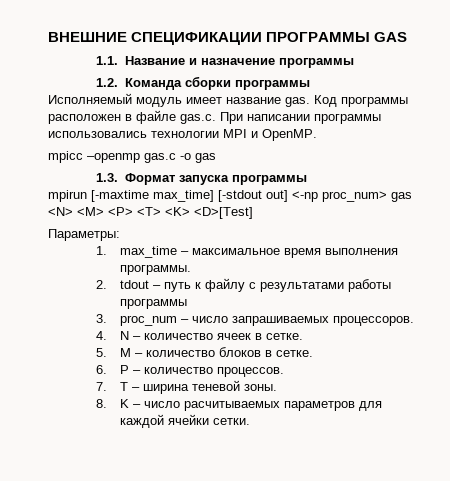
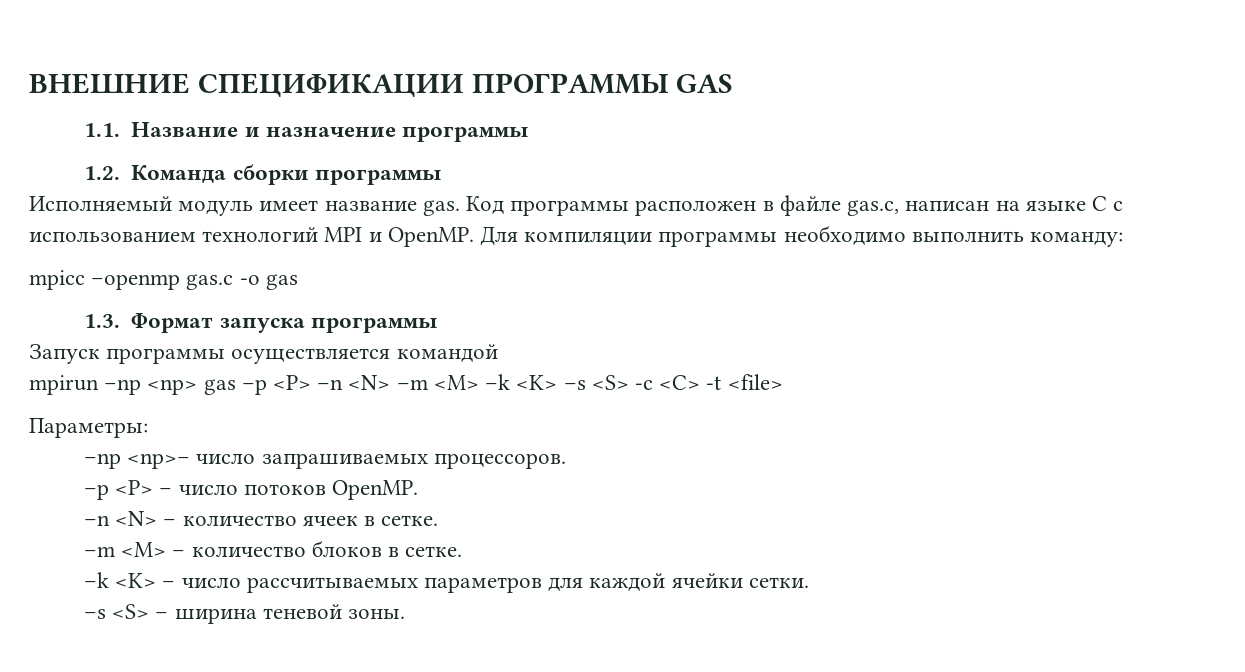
- Код программы расположен в файле gas.c. При написании программы использовались технологии MPI и OpenMP.
+ Код программы расположен в файле gas.c, написан на языке C с использованием технологий MPI и OpenMP. Для компиляции программы необходимо выполнить команду:
- mpirun [-maxtime max_time] [-stdout out] <-np proc_num> gas <N> <M> <P> <T> <K> <D>[Test]
+ Запуск программы осуществляется командой
+ mpirun –np <np> gas –p <P> –n <N> –m <M> –k <K> –s <S> -c <C> -t <file>
  Параметры:
- 1. max_time – максимальное время выполнения программы.
- 2. tdout – путь к файлу с результатами работы программы
- 3. proc_num – число запрашиваемых процессоров.
- 4. N – количество ячеек в сетке.
+ –np <np>– число запрашиваемых процессоров.
+ –p <P> – число потоков OpenMP.
+ –n <N> – количество ячеек в сетке.
- 5. M – количество блоков в сетке.
+ –m <M> – количество блоков в сетке.
- 6. P – количество процессов.
- 7. T – ширина теневой зоны.
- 8. K – число расчитываемых параметров для каждой ячейки сетки.
+ –k <K> – число рассчитываемых параметров для каждой ячейки сетки.
+ –s <S> – ширина теневой зоны.

